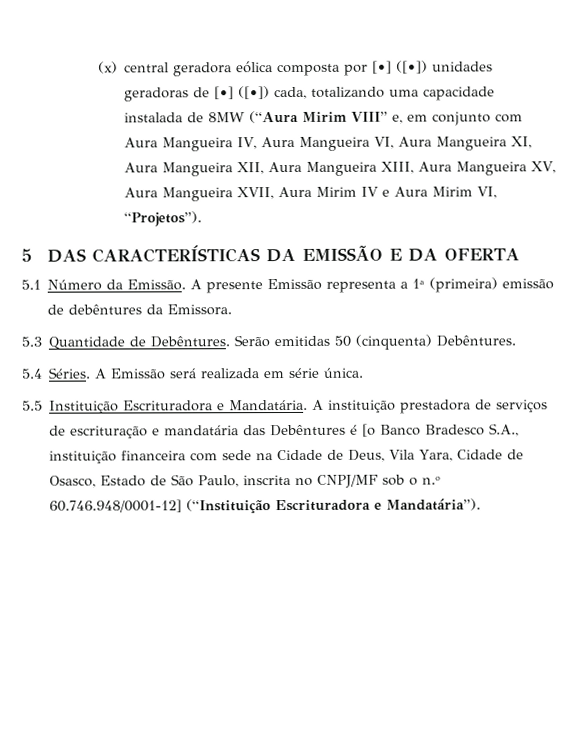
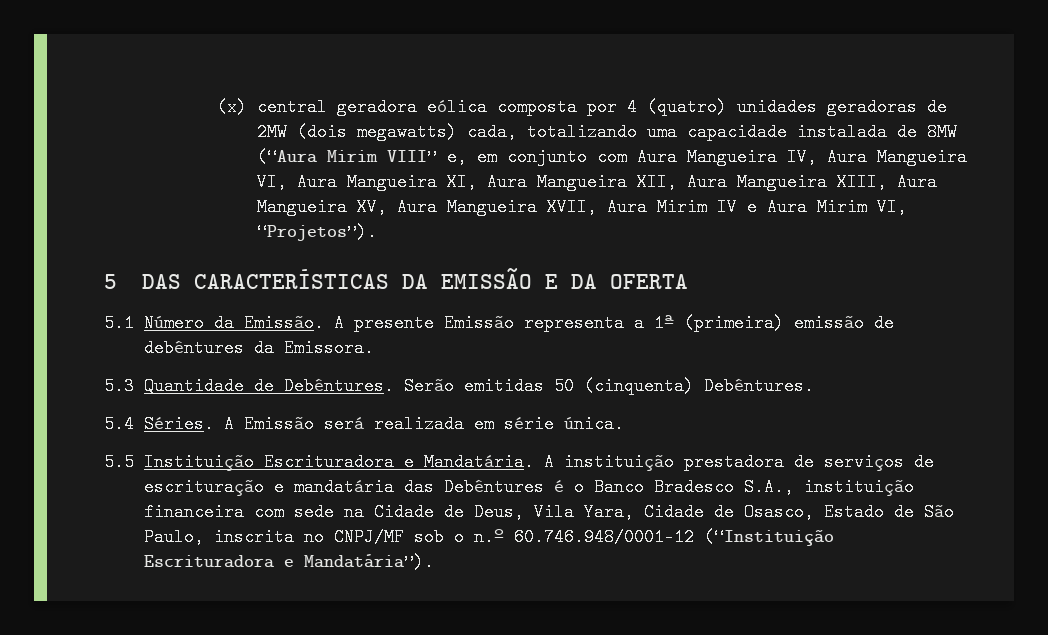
- (x) central geradora eólica composta por [•] ([•]) unidades geradoras de [•] ([•]) cada, totalizando uma capacidade instalada de 8MW (“Aura Mirim VIII” e, em conjunto com Aura Mangueira IV, Aura Mangueira VI, Aura Mangueira XI, Aura Mangueira XII, Aura Mangueira XIII, Aura Mangueira XV, Aura Mangueira XVII, Aura Mirim IV e Aura Mirim VI, “Projetos”).
+ (x) central geradora eólica composta por 4 (quatro) unidades geradoras de 2MW (dois megawatts) cada, totalizando uma capacidade instalada de 8MW (“Aura Mirim VIII” e, em conjunto com Aura Mangueira IV, Aura Mangueira VI, Aura Mangueira XI, Aura Mangueira XII, Aura Mangueira XIII, Aura Mangueira XV, Aura Mangueira XVII, Aura Mirim IV e Aura Mirim VI, “Projetos”).
- A instituição prestadora de serviços de escrituração e mandatária das Debêntures é [o Banco Bradesco S.A., instituição financeira com sede na Cidade de Deus, Vila Yara, Cidade de Osasco, Estado de São Paulo, inscrita no CNPJ/MF sob o n.º 60.746.948/0001-12] (“Instituição Escrituradora e Mandatária”).
+ A instituição prestadora de serviços de escrituração e mandatária das Debêntures é o Banco Bradesco S.A., instituição financeira com sede na Cidade de Deus, Vila Yara, Cidade de Osasco, Estado de São Paulo, inscrita no CNPJ/MF sob o n.º 60.746.948/0001-12 (“Instituição Escrituradora e Mandatária”).

